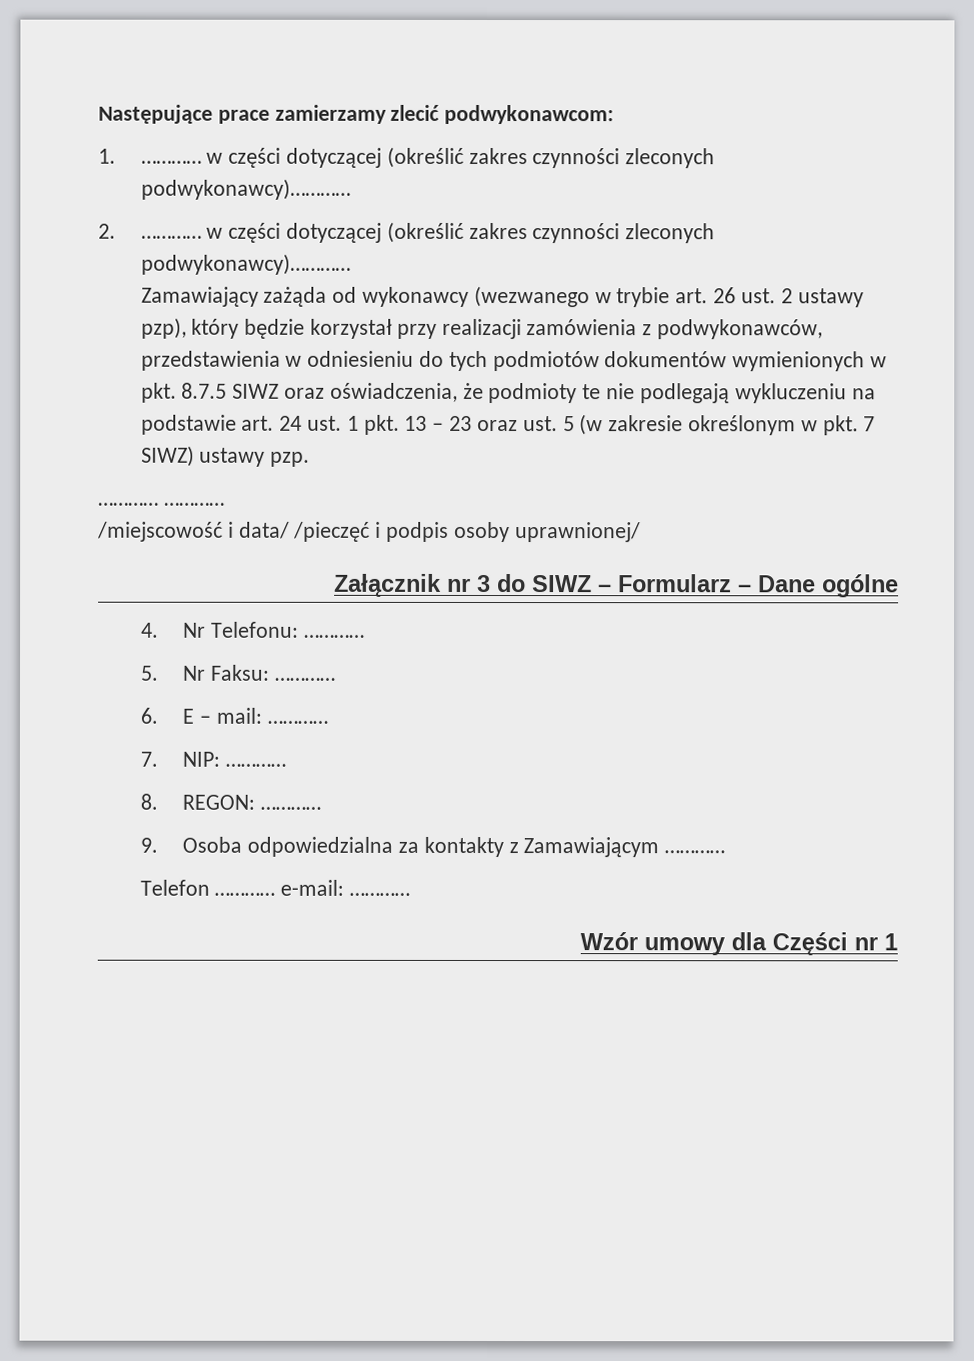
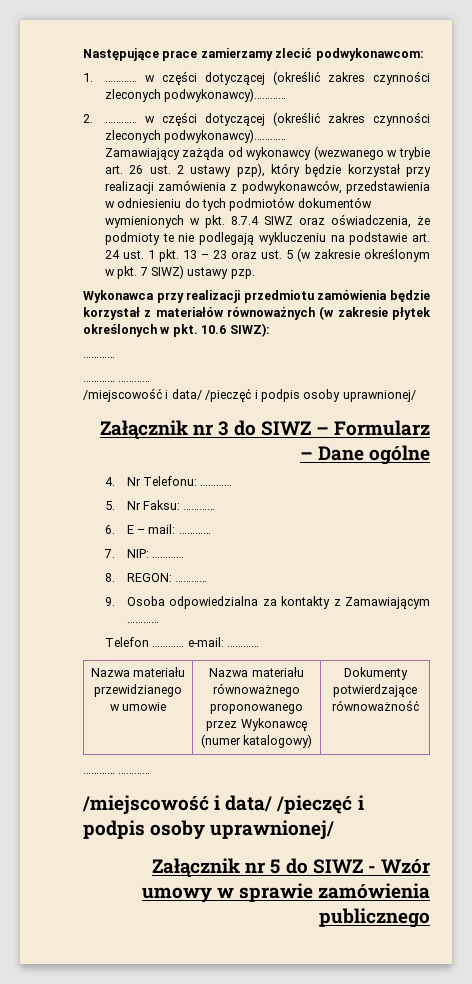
- Zamawiający zażąda od wykonawcy (wezwanego w trybie art. 26 ust. 2 ustawy pzp), który będzie korzystał przy realizacji zamówienia z podwykonawców, przedstawienia w odniesieniu do tych podmiotów dokumentów wymienionych w pkt. 8.7.5 SIWZ oraz oświadczenia, że podmioty te nie podlegają wykluczeniu na podstawie art. 24 ust. 1 pkt. 13 – 23 oraz ust. 5 (w zakresie określonym w pkt. 7 SIWZ) ustawy pzp.
+ Zamawiający zażąda od wykonawcy (wezwanego w trybie art. 26 ust. 2 ustawy pzp), który będzie korzystał przy realizacji zamówienia z podwykonawców, przedstawienia w odniesieniu do tych podmiotów dokumentów wymienionych w pkt. 8.7.4 SIWZ oraz oświadczenia, że podmioty te nie podlegają wykluczeniu na podstawie art. 24 ust. 1 pkt. 13 – 23 oraz ust. 5 (w zakresie określonym w pkt. 7 SIWZ) ustawy pzp.
+ Wykonawca przy realizacji przedmiotu zamówienia będzie korzystał z materiałów równoważnych (w zakresie płytek określonych w pkt. 10.6 SIWZ):
+ …………
- Wzór umowy dla Części nr 1
+ Nazwa materiału przewidzianego w umowie | Nazwa materiału równoważnego proponowanego przez Wykonawcę (numer katalogowy) | Dokumenty potwierdzające równoważność
+ ………… …………
+ /miejscowość i data/ /pieczęć i podpis osoby uprawnionej/
+ Załącznik nr 5 do SIWZ - Wzór umowy w sprawie zamówienia publicznego

